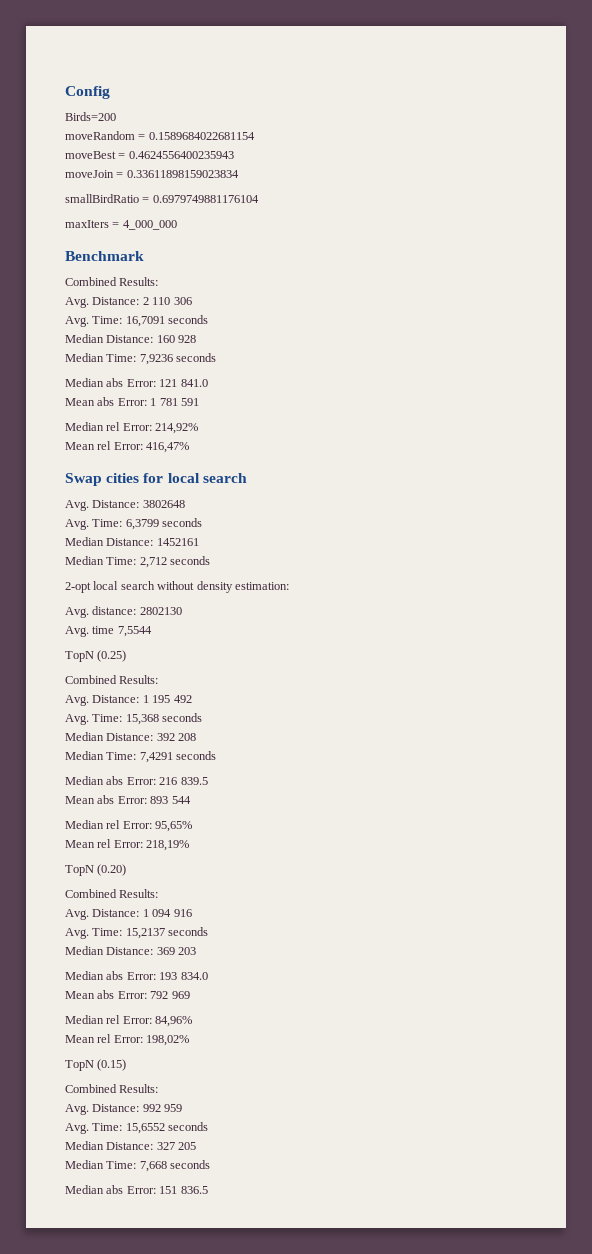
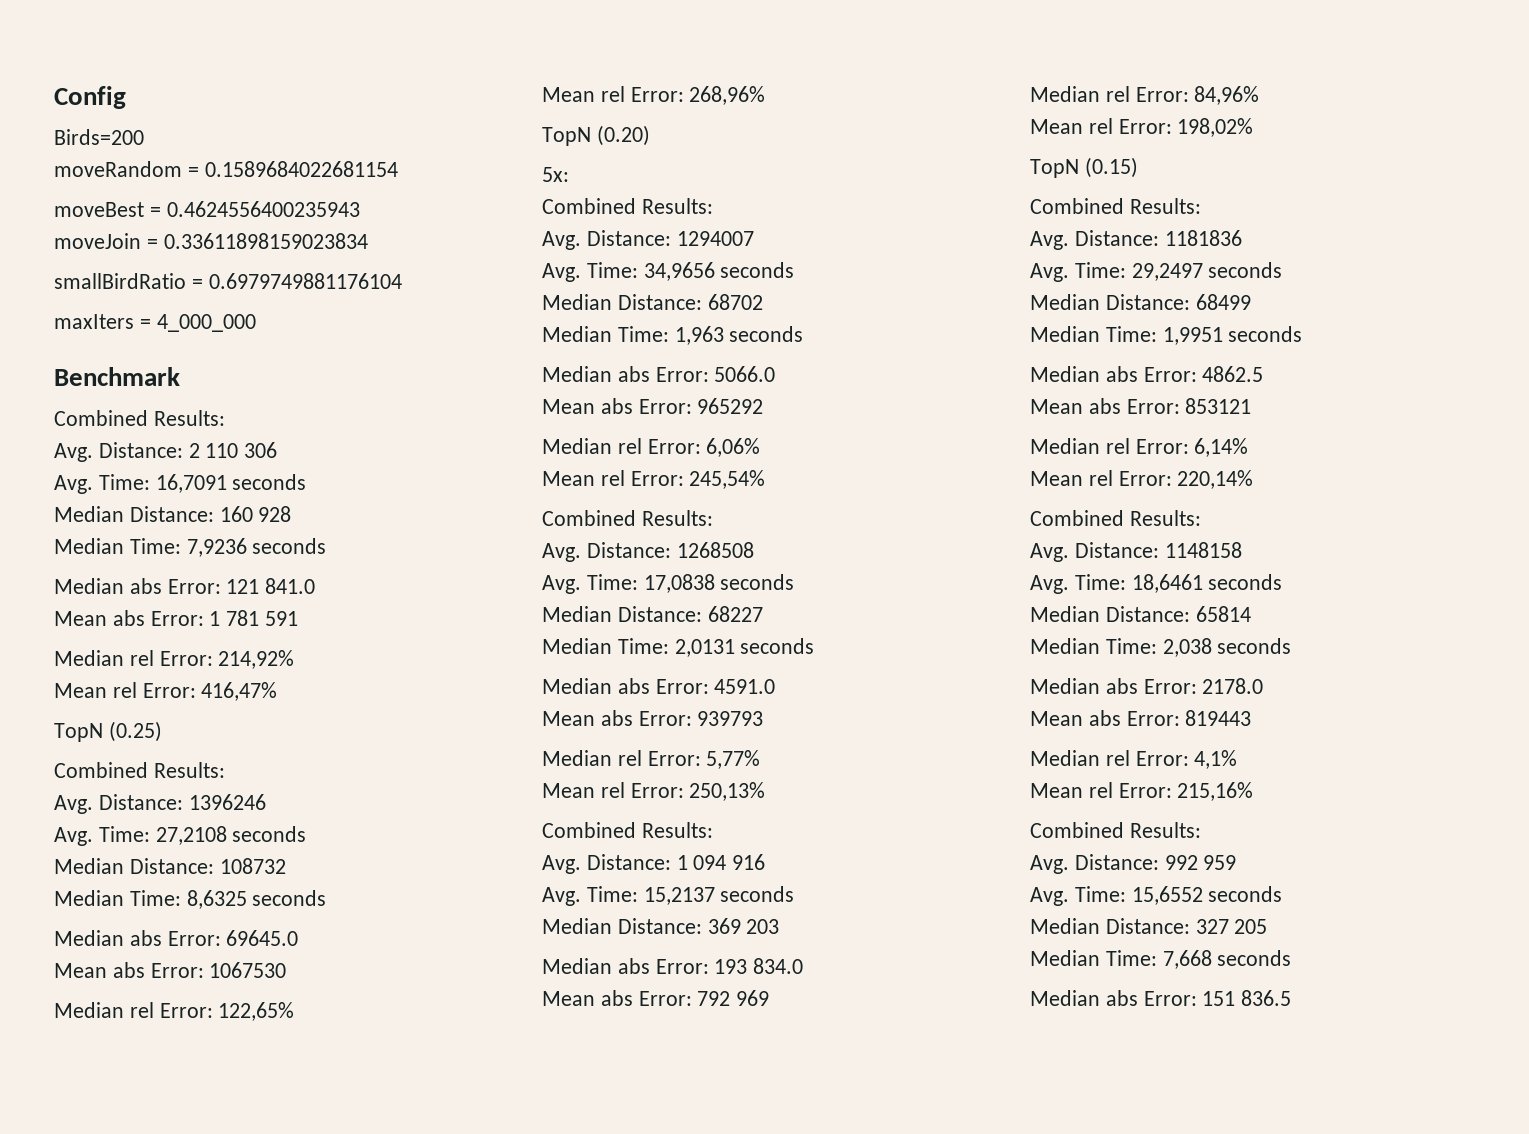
- Swap cities for local search
- Avg. Distance: 3802648
- Avg. Time: 6,3799 seconds
- Median Distance: 1452161
- Median Time: 2,712 seconds
- 2-opt local search without density estimation:
- Avg. distance: 2802130
- Avg. time 7,5544
- Avg. Distance: 1 195 492
- Avg. Time: 15,368 seconds
- Median Distance: 392 208
- Median Time: 7,4291 seconds
- Median abs Error: 216 839.5
- Mean abs Error: 893 544
- Median rel Error: 95,65%
- Mean rel Error: 218,19%
+ Avg. Distance: 1396246
+ Avg. Time: 27,2108 seconds
+ Median Distance: 108732
+ Median Time: 8,6325 seconds
+ Median abs Error: 69645.0
+ Mean abs Error: 1067530
+ Median rel Error: 122,65%
+ Mean rel Error: 268,96%
+ 5x:
+ Combined Results:
+ Avg. Distance: 1294007
+ Avg. Time: 34,9656 seconds
+ Median Distance: 68702
+ Median Time: 1,963 seconds
+ Median abs Error: 5066.0
+ Mean abs Error: 965292
+ Median rel Error: 6,06%
+ Mean rel Error: 245,54%
+ Combined Results:
+ Avg. Distance: 1268508
+ Avg. Time: 17,0838 seconds
+ Median Distance: 68227
+ Median Time: 2,0131 seconds
+ Median abs Error: 4591.0
+ Mean abs Error: 939793
+ Median rel Error: 5,77%
+ Mean rel Error: 250,13%
+ Avg. Distance: 1181836
+ Avg. Time: 29,2497 seconds
+ Median Distance: 68499
+ Median Time: 1,9951 seconds
+ Median abs Error: 4862.5
+ Mean abs Error: 853121
+ Median rel Error: 6,14%
+ Mean rel Error: 220,14%
+ Combined Results:
+ Avg. Distance: 1148158
+ Avg. Time: 18,6461 seconds
+ Median Distance: 65814
+ Median Time: 2,038 seconds
+ Median abs Error: 2178.0
+ Mean abs Error: 819443
+ Median rel Error: 4,1%
+ Mean rel Error: 215,16%
+ Combined Results:

